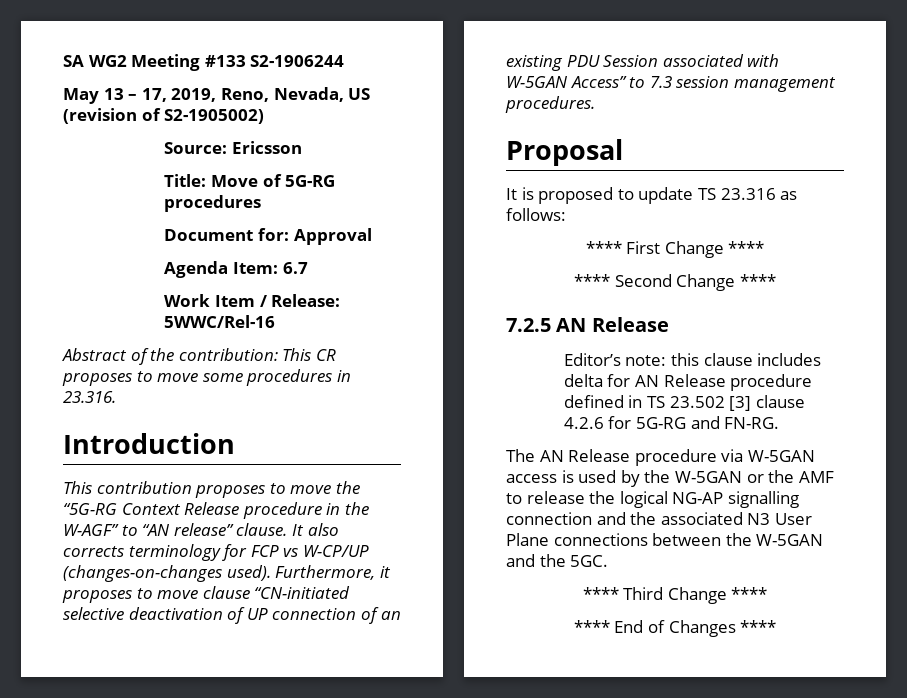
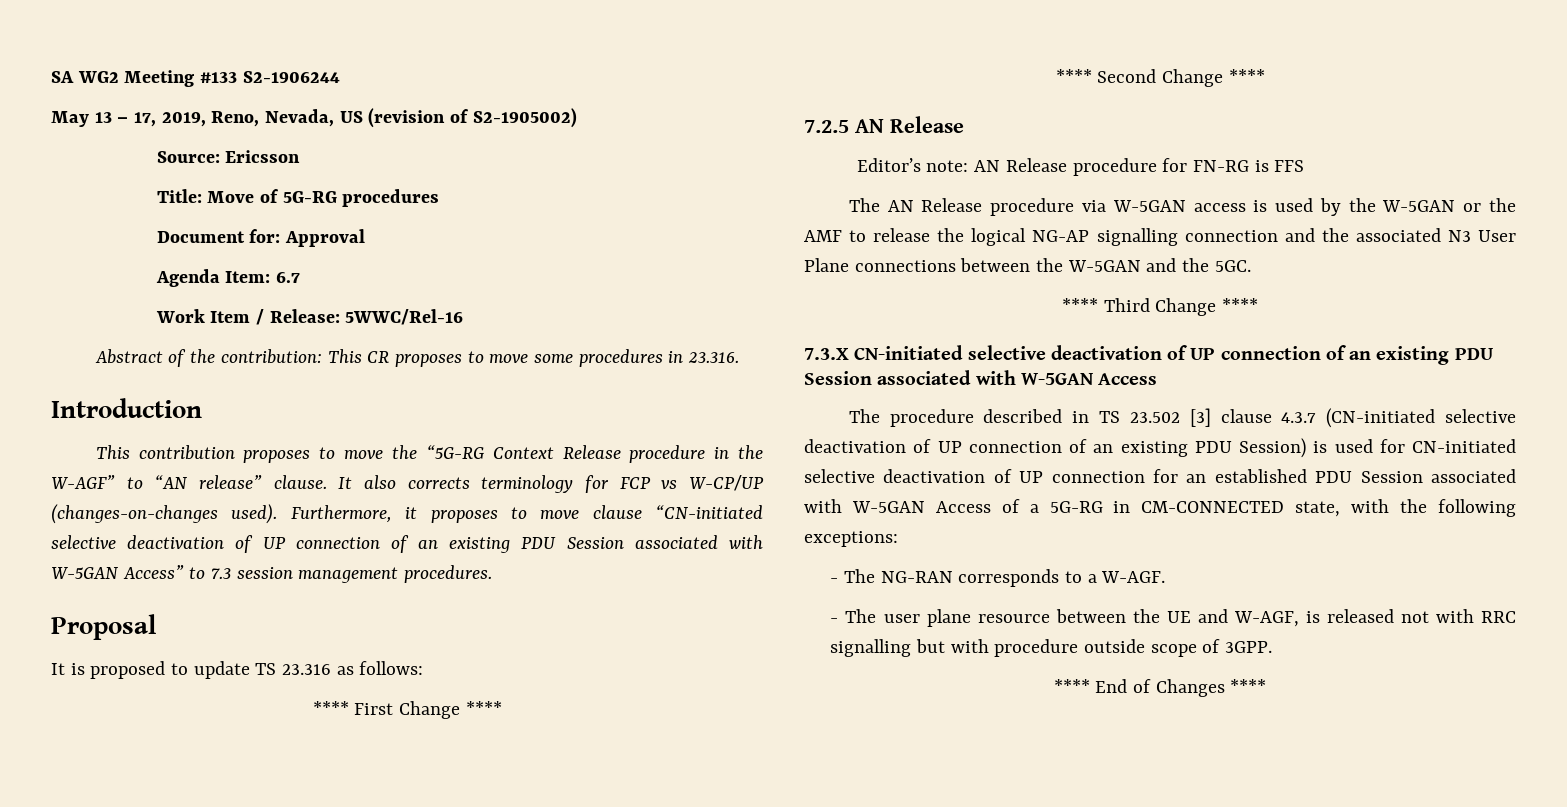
- Editor’s note: this clause includes delta for AN Release procedure defined in TS 23.502 [3] clause 4.2.6 for 5G-RG and FN-RG.
+ Editor’s note: AN Release procedure for FN-RG is FFS
+ 7.3.X CN-initiated selective deactivation of UP connection of an existing PDU Session associated with W-5GAN Access
+ The procedure described in TS 23.502 [3] clause 4.3.7 (CN-initiated selective deactivation of UP connection of an existing PDU Session) is used for CN-initiated selective deactivation of UP connection for an established PDU Session associated with W-5GAN Access of a 5G-RG in CM-CONNECTED state, with the following exceptions:
+ - The NG-RAN corresponds to a W-AGF.
+ - The user plane resource between the UE and W-AGF, is released not with RRC signalling but with procedure outside scope of 3GPP.

